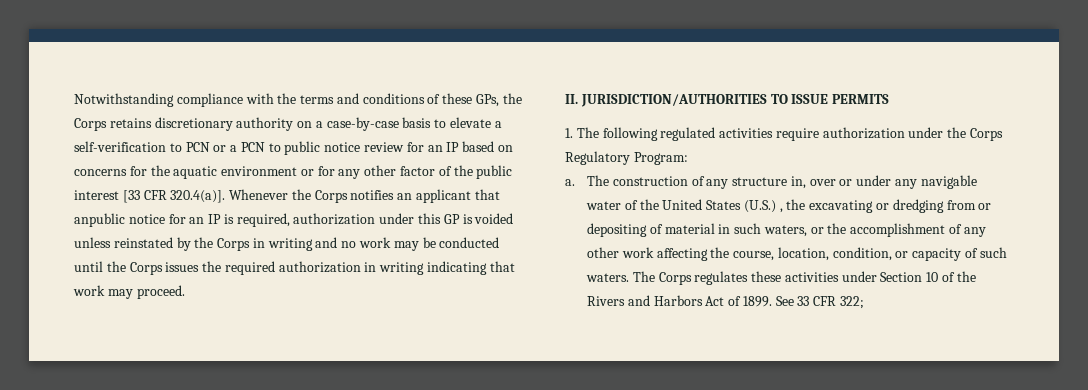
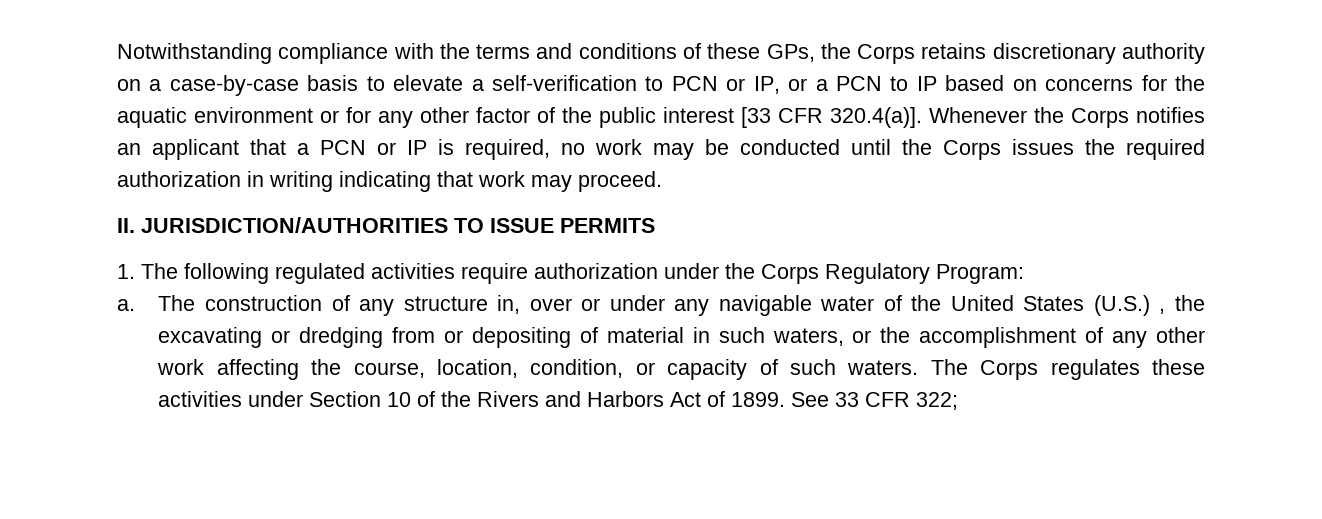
- Notwithstanding compliance with the terms and conditions of these GPs, the Corps retains discretionary authority on a case-by-case basis to elevate a self-verification to PCN or a PCN to public notice review for an IP based on concerns for the aquatic environment or for any other factor of the public interest [33 CFR 320.4(a)]. Whenever the Corps notifies an applicant that anpublic notice for an IP is required, authorization under this GP is voided unless reinstated by the Corps in writing and no work may be conducted until the Corps issues the required authorization in writing indicating that work may proceed.
+ Notwithstanding compliance with the terms and conditions of these GPs, the Corps retains discretionary authority on a case-by-case basis to elevate a self-verification to PCN or IP, or a PCN to IP based on concerns for the aquatic environment or for any other factor of the public interest [33 CFR 320.4(a)]. Whenever the Corps notifies an applicant that a PCN or IP is required, no work may be conducted until the Corps issues the required authorization in writing indicating that work may proceed.

